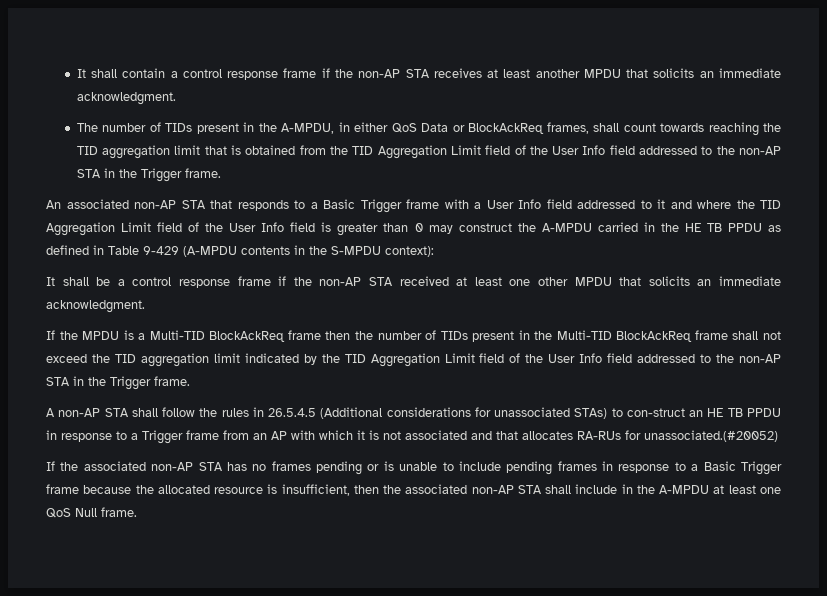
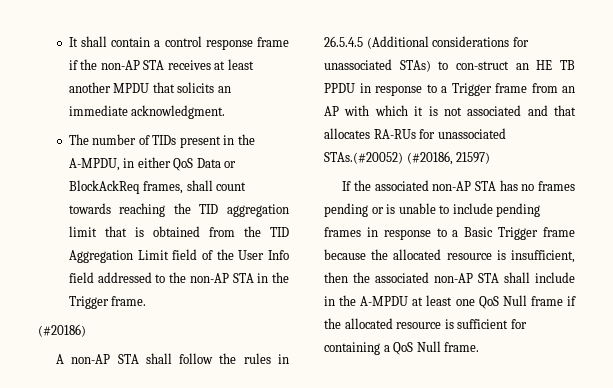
- An associated non-AP STA that responds to a Basic Trigger frame with a User Info field addressed to it and where the TID Aggregation Limit field of the User Info field is greater than 0 may construct the A-MPDU carried in the HE TB PPDU as defined in Table 9-429 (A-MPDU contents in the S-MPDU context):
- It shall be a control response frame if the non-AP STA received at least one other MPDU that solicits an immediate acknowledgment.
- If the MPDU is a Multi-TID BlockAckReq frame then the number of TIDs present in the Multi-TID BlockAckReq frame shall not exceed the TID aggregation limit indicated by the TID Aggregation Limit field of the User Info field addressed to the non-AP STA in the Trigger frame.
+ (#20186)
- A non-AP STA shall follow the rules in 26.5.4.5 (Additional considerations for unassociated STAs) to con-struct an HE TB PPDU in response to a Trigger frame from an AP with which it is not associated and that allocates RA-RUs for unassociated.(#20052)
+ A non-AP STA shall follow the rules in 26.5.4.5 (Additional considerations for unassociated STAs) to con-struct an HE TB PPDU in response to a Trigger frame from an AP with which it is not associated and that allocates RA-RUs for unassociated STAs.(#20052) (#20186, 21597)
- If the associated non-AP STA has no frames pending or is unable to include pending frames in response to a Basic Trigger frame because the allocated resource is insufficient, then the associated non-AP STA shall include in the A-MPDU at least one QoS Null frame.
+ If the associated non-AP STA has no frames pending or is unable to include pending frames in response to a Basic Trigger frame because the allocated resource is insufficient, then the associated non-AP STA shall include in the A-MPDU at least one QoS Null frame if the allocated resource is sufficient for containing a QoS Null frame.

